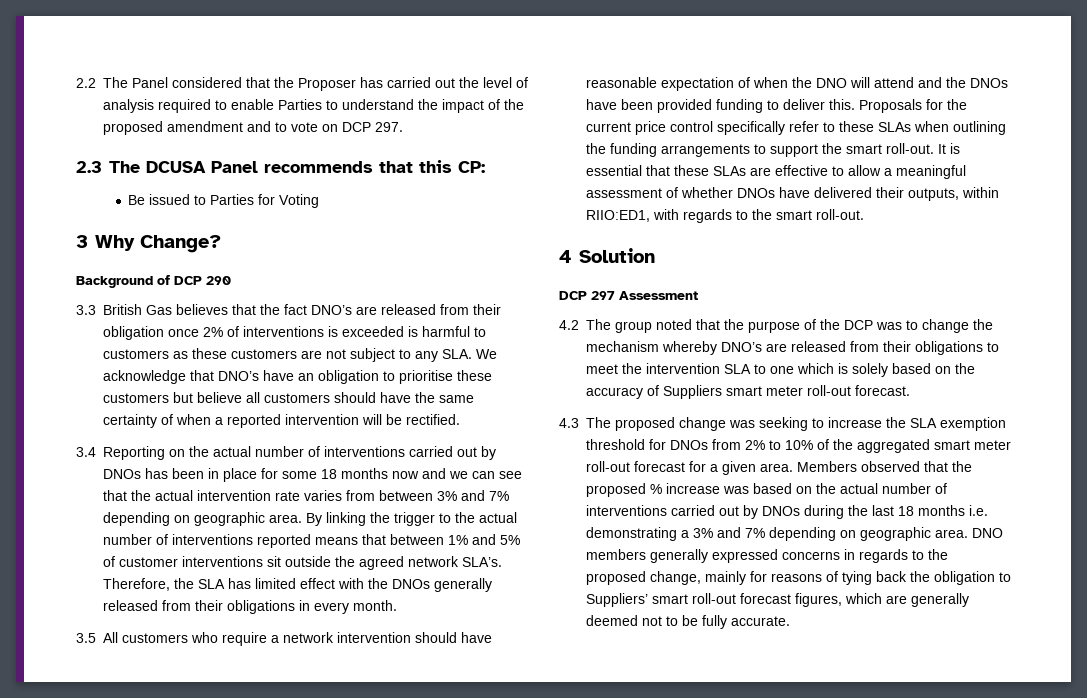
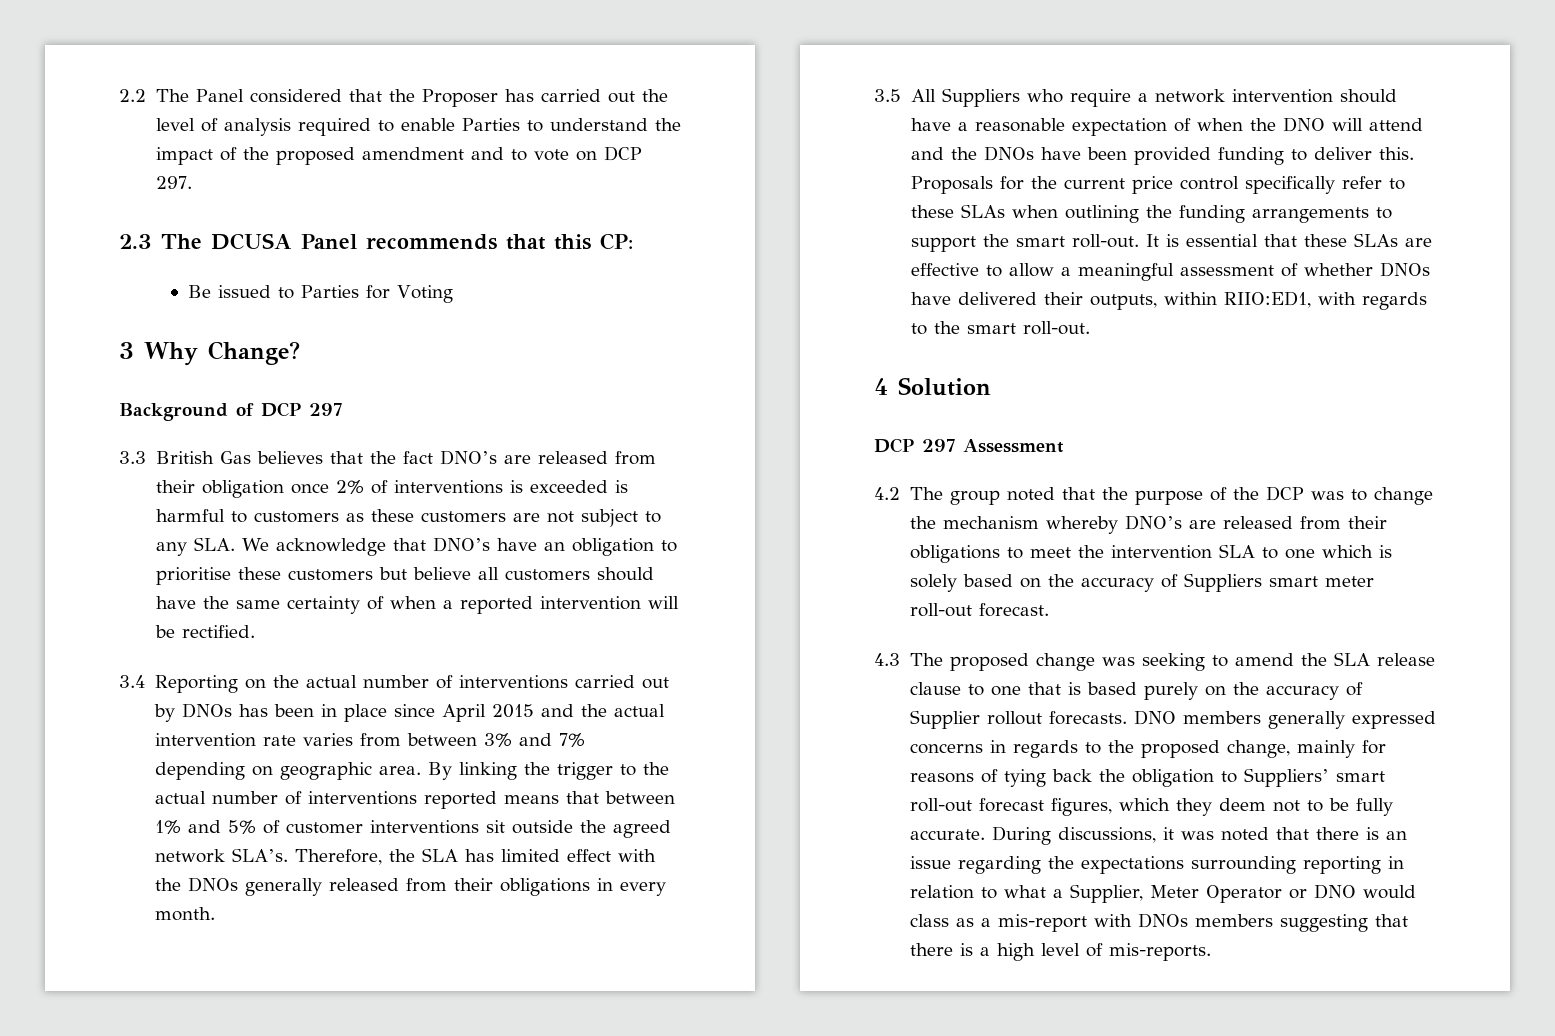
- Background of DCP 290
+ Background of DCP 297
- 3.4 Reporting on the actual number of interventions carried out by DNOs has been in place for some 18 months now and we can see that the actual intervention rate varies from between 3% and 7% depending on geographic area.
+ 3.4 Reporting on the actual number of interventions carried out by DNOs has been in place since April 2015 and the actual intervention rate varies from between 3% and 7% depending on geographic area.
- 3.5 All customers who require a network intervention should have reasonable expectation of when the DNO will attend and the DNOs have been provided funding to deliver this.
+ 3.5 All Suppliers who require a network intervention should have a reasonable expectation of when the DNO will attend and the DNOs have been provided funding to deliver this.
- 4.3 The proposed change was seeking to increase the SLA exemption threshold for DNOs from 2% to 10% of the aggregated smart meter roll-out forecast for a given area. Members observed that the proposed % increase was based on the actual number of interventions carried out by DNOs during the last 18 months i.e. demonstrating a 3% and 7% depending on geographic area.
+ 4.3 The proposed change was seeking to amend the SLA release clause to one that is based purely on the accuracy of Supplier rollout forecasts.
- DNO members generally expressed concerns in regards to the proposed change, mainly for reasons of tying back the obligation to Suppliers’ smart roll-out forecast figures, which are generally deemed not to be fully accurate.
+ DNO members generally expressed concerns in regards to the proposed change, mainly for reasons of tying back the obligation to Suppliers’ smart roll-out forecast figures, which they deem not to be fully accurate.
+ During discussions, it was noted that there is an issue regarding the expectations surrounding reporting in relation to what a Supplier, Meter Operator or DNO would class as a mis-report with DNOs members suggesting that there is a high level of mis-reports.

